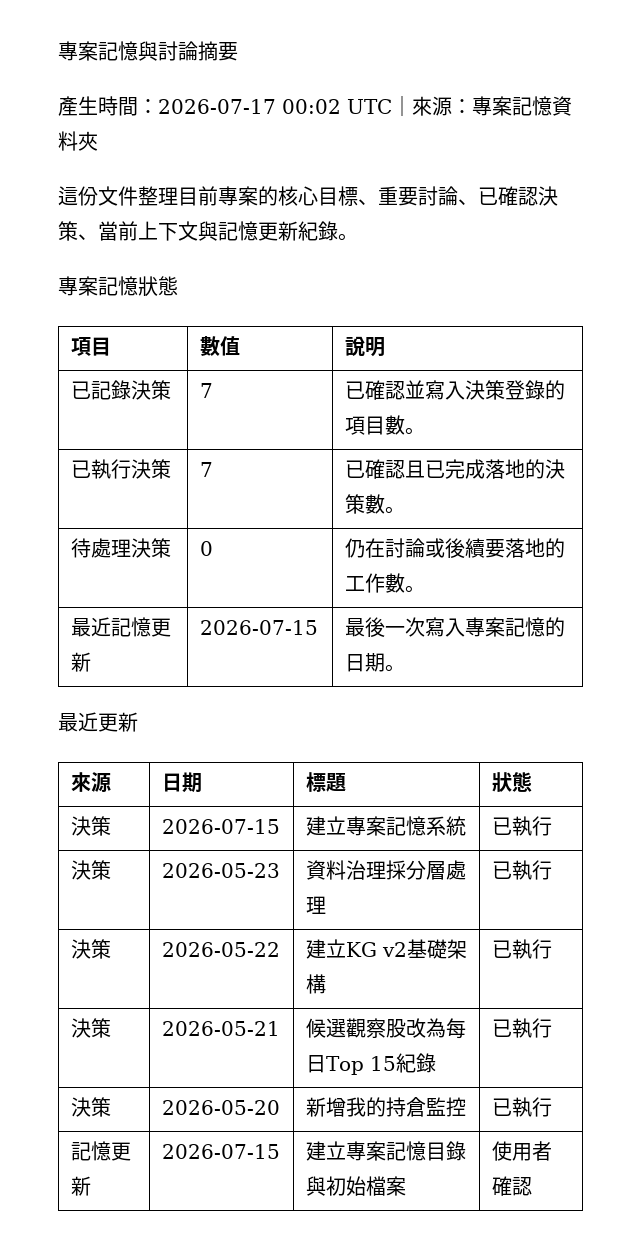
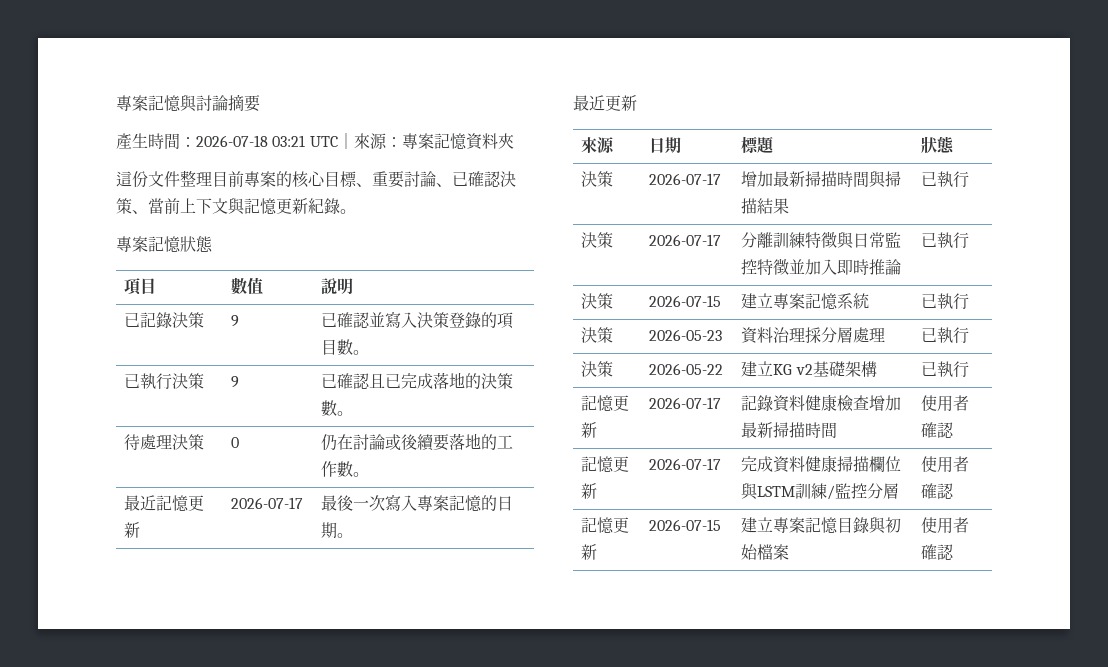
- 產生時間：2026-07-17 00:02 UTC｜來源：專案記憶資料夾
+ 產生時間：2026-07-18 03:21 UTC｜來源：專案記憶資料夾
- 已記錄決策 | 7 | 已確認並寫入決策登錄的項目數。
+ 已記錄決策 | 9 | 已確認並寫入決策登錄的項目數。
- 已執行決策 | 7 | 已確認且已完成落地的決策數。
+ 已執行決策 | 9 | 已確認且已完成落地的決策數。
- 最近記憶更新 | 2026-07-15 | 最後一次寫入專案記憶的日期。
+ 最近記憶更新 | 2026-07-17 | 最後一次寫入專案記憶的日期。
+ 決策 | 2026-07-17 | 增加最新掃描時間與掃描結果 | 已執行
+ 決策 | 2026-07-17 | 分離訓練特徵與日常監控特徵並加入即時推論 | 已執行
- 決策 | 2026-05-21 | 候選觀察股改為每日Top 15紀錄 | 已執行
- 決策 | 2026-05-20 | 新增我的持倉監控 | 已執行
+ 記憶更新 | 2026-07-17 | 記錄資料健康檢查增加最新掃描時間 | 使用者確認
+ 記憶更新 | 2026-07-17 | 完成資料健康掃描欄位與LSTM訓練/監控分層 | 使用者確認

